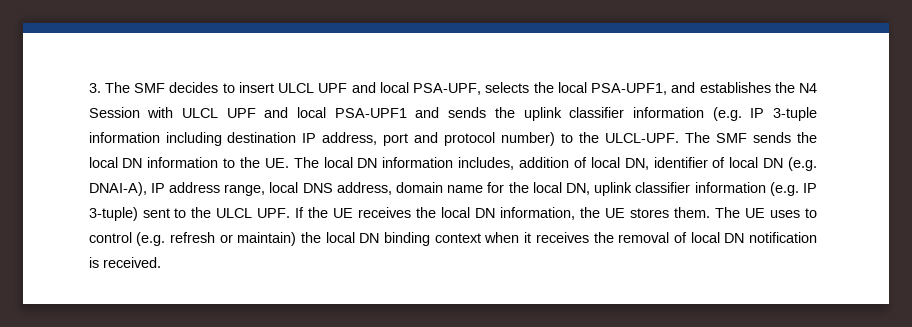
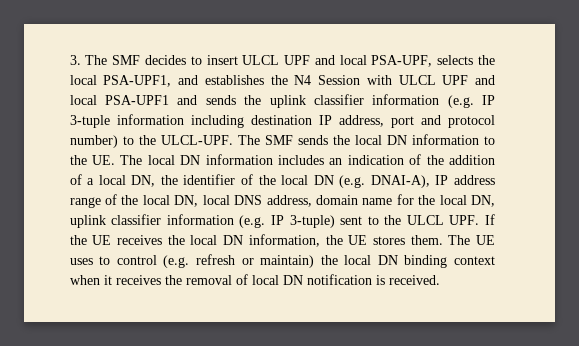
- The SMF sends the local DN information to the UE. The local DN information includes, addition of local DN, identifier of local DN (e.g. DNAI-A), IP address range, local DNS address, domain name for the local DN, uplink classifier information (e.g. IP 3-tuple) sent to the ULCL UPF. If the UE receives the local DN information, the UE stores them.
+ The SMF sends the local DN information to the UE. The local DN information includes an indication of the addition of a local DN, the identifier of the local DN (e.g. DNAI-A), IP address range of the local DN, local DNS address, domain name for the local DN, uplink classifier information (e.g. IP 3-tuple) sent to the ULCL UPF. If the UE receives the local DN information, the UE stores them.

